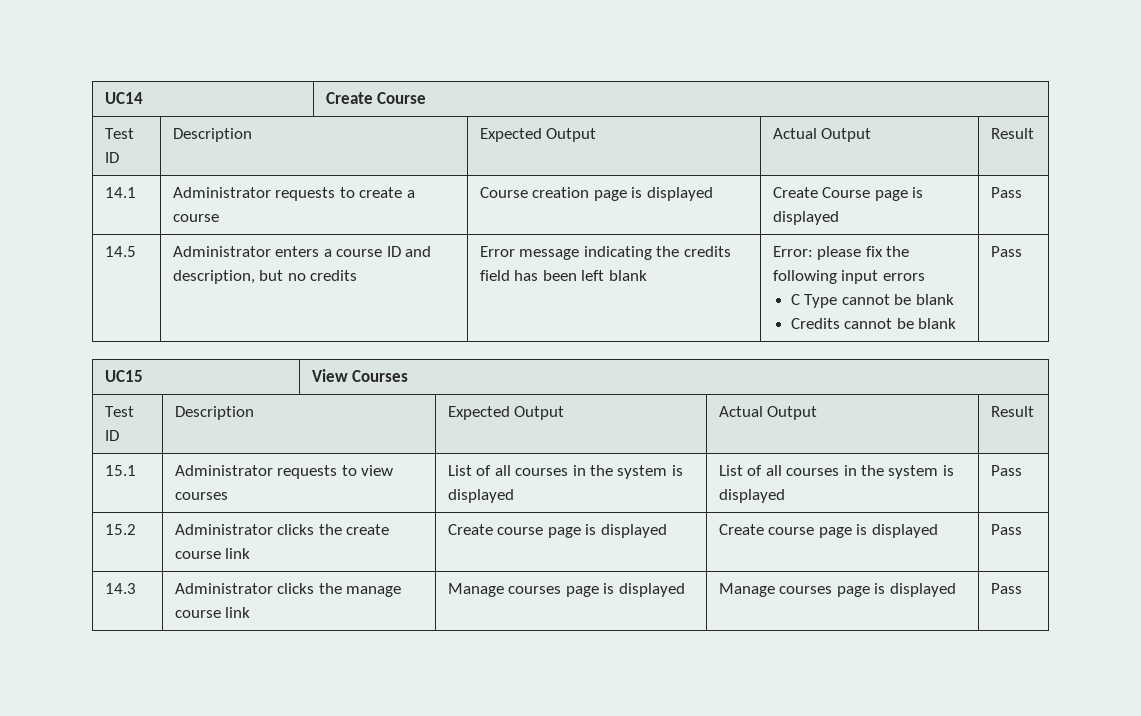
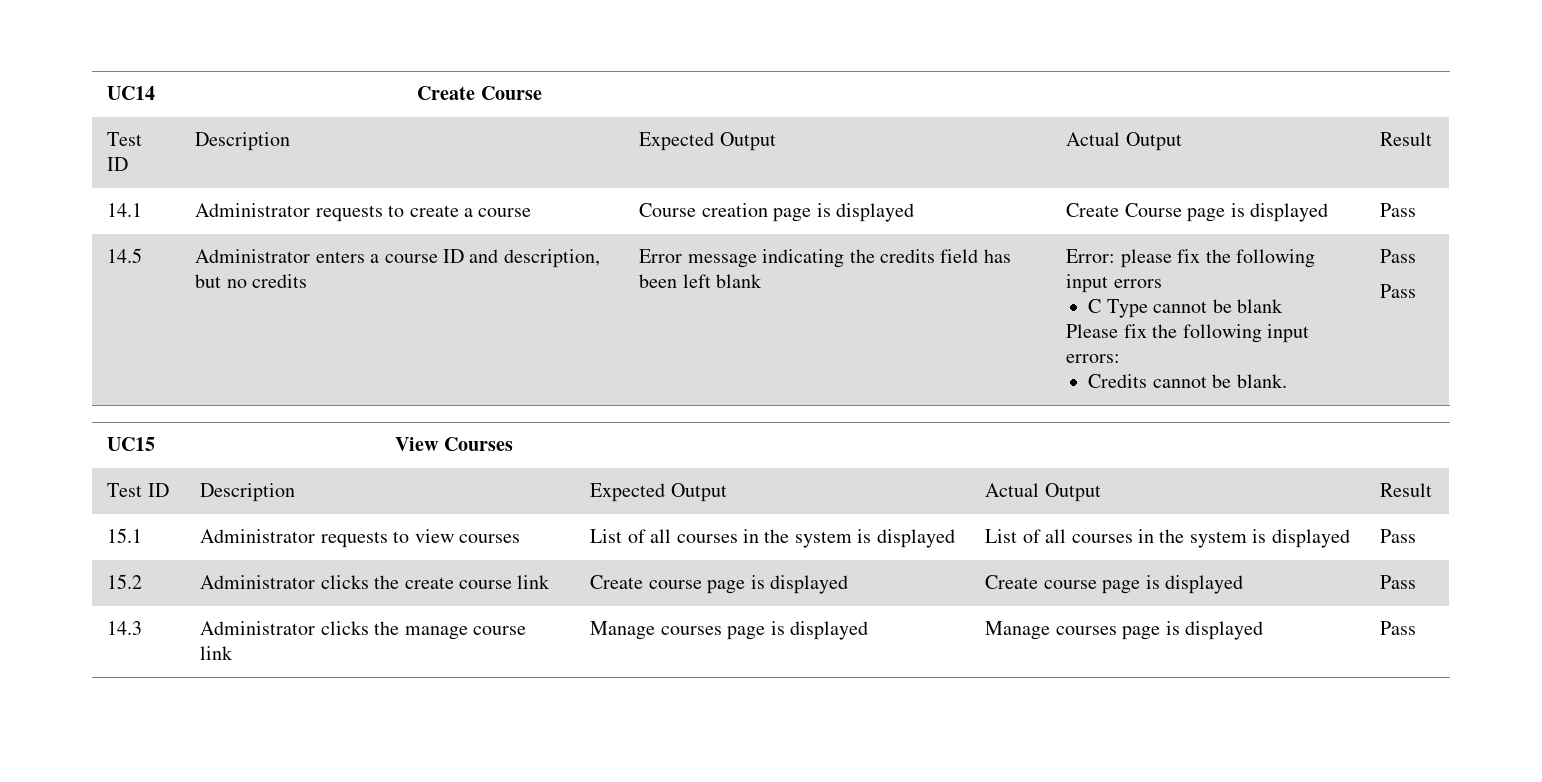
+ Please fix the following input errors:
- Credits cannot be blank | Pass
+ Credits cannot be blank. | Pass
+ Pass

